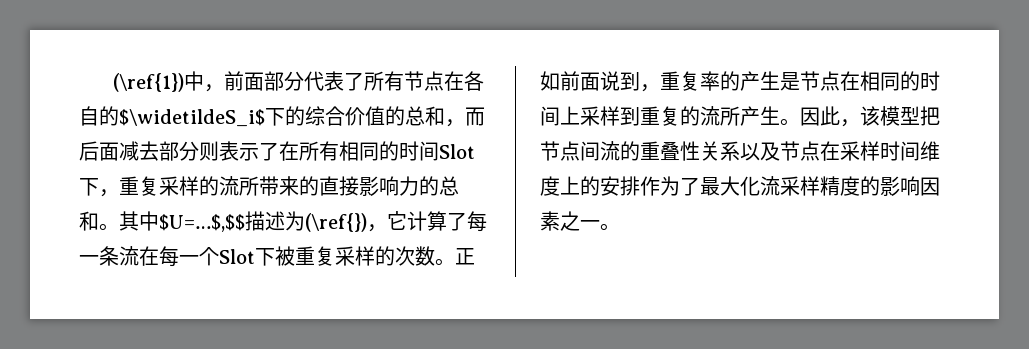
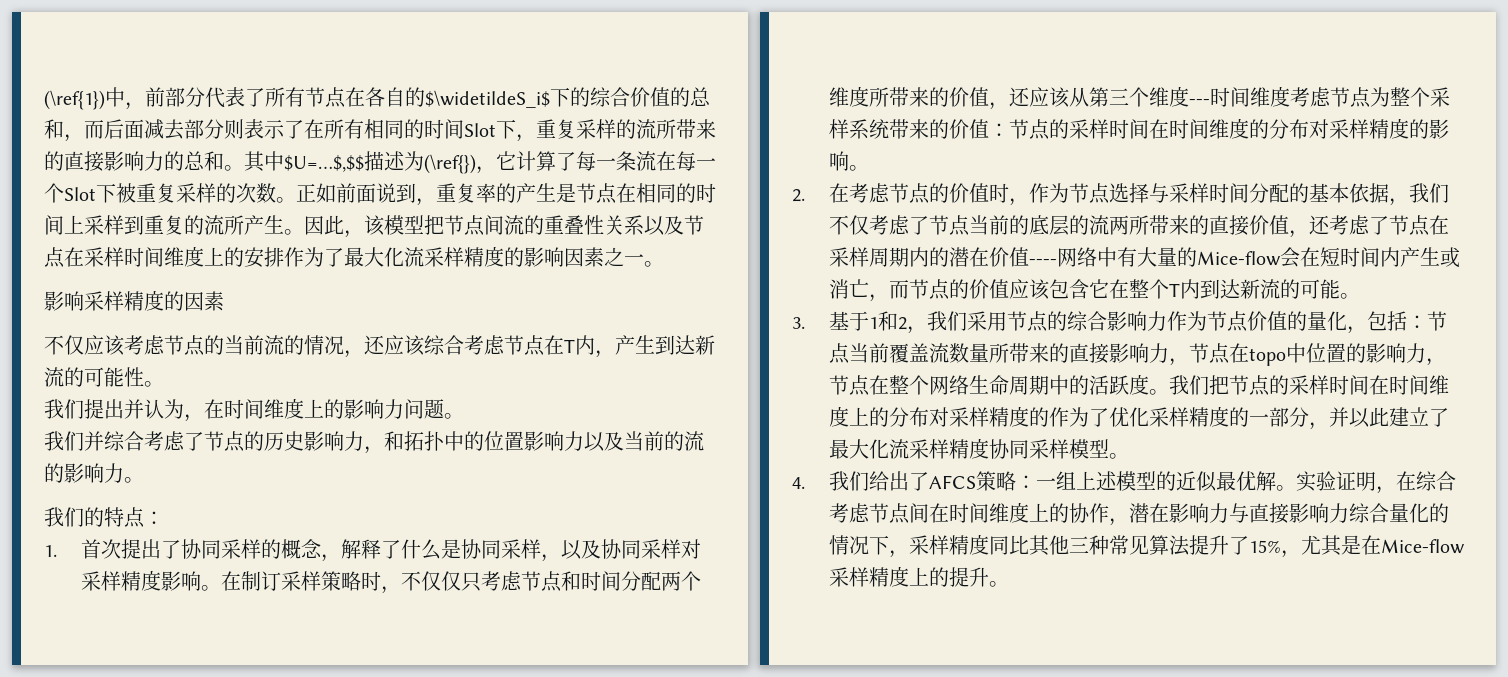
- (\ref{1})中，前面部分代表了所有节点在各自的$\widetildeS_i$下的综合价值的总和，而后面减去部分则表示了在所有相同的时间Slot下，重复采样的流所带来的直接影响力的总和。
+ (\ref{1})中，前部分代表了所有节点在各自的$\widetildeS_i$下的综合价值的总和，而后面减去部分则表示了在所有相同的时间Slot下，重复采样的流所带来的直接影响力的总和。
+ 影响采样精度的因素
+ 不仅应该考虑节点的当前流的情况，还应该综合考虑节点在T内，产生到达新流的可能性。
+ 我们提出并认为，在时间维度上的影响力问题。
+ 我们并综合考虑了节点的历史影响力，和拓扑中的位置影响力以及当前的流的影响力。
+ 我们的特点：
+ 1.首次提出了协同采样的概念，解释了什么是协同采样，以及协同采样对采样精度影响。在制订采样策略时，不仅仅只考虑节点和时间分配两个维度所带来的价值，还应该从第三个维度---时间维度考虑节点为整个采样系统带来的价值：节点的采样时间在时间维度的分布对采样精度的影响。
+ 2.在考虑节点的价值时，作为节点选择与采样时间分配的基本依据，我们不仅考虑了节点当前的底层的流两所带来的直接价值，还考虑了节点在采样周期内的潜在价值----网络中有大量的Mice-flow会在短时间内产生或消亡，而节点的价值应该包含它在整个T内到达新流的可能。
+ 3.基于1和2，我们采用节点的综合影响力作为节点价值的量化，包括：节点当前覆盖流数量所带来的直接影响力，节点在topo中位置的影响力，节点在整个网络生命周期中的活跃度。我们把节点的采样时间在时间维度上的分布对采样精度的作为了优化采样精度的一部分，并以此建立了最大化流采样精度协同采样模型。
+ 4.我们给出了AFCS策略：一组上述模型的近似最优解。实验证明，在综合考虑节点间在时间维度上的协作，潜在影响力与直接影响力综合量化的情况下，采样精度同比其他三种常见算法提升了15%，尤其是在Mice-flow采样精度上的提升。

